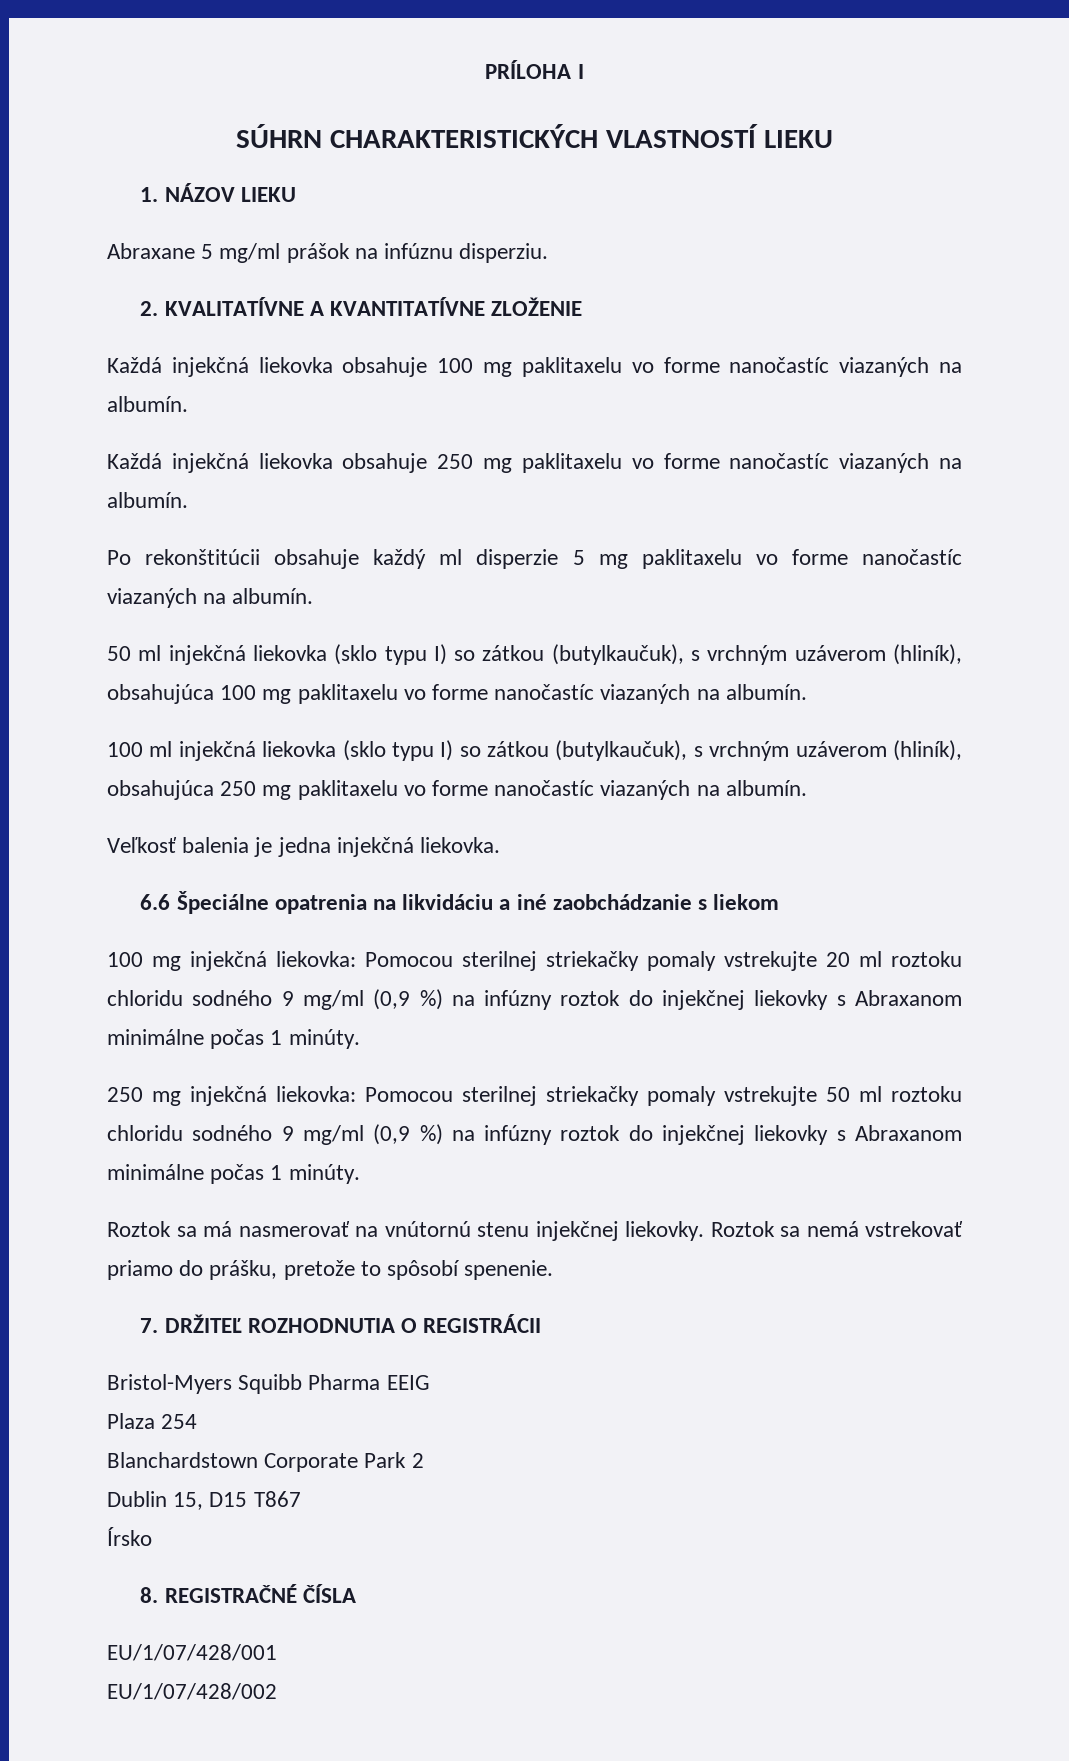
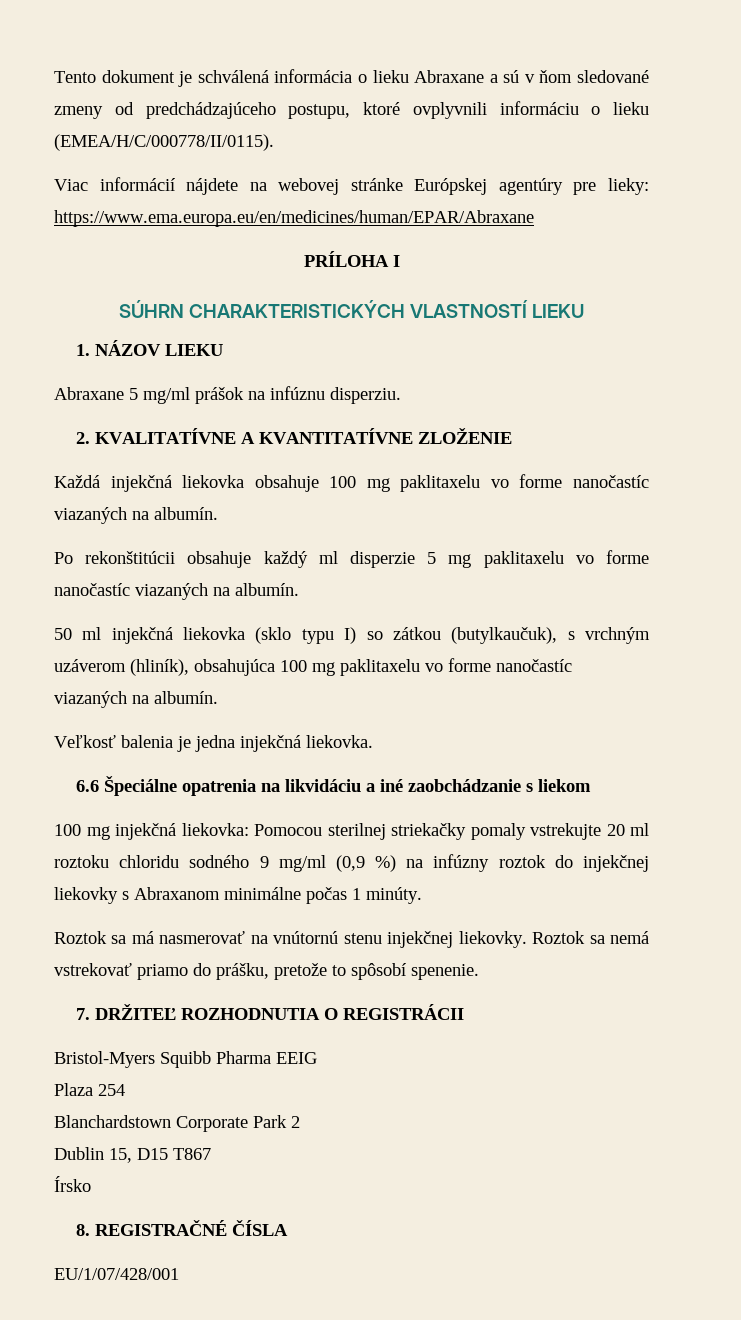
+ Tento dokument je schválená informácia o lieku Abraxane a sú v ňom sledované zmeny od predchádzajúceho postupu, ktoré ovplyvnili informáciu o lieku (EMEA/H/C/000778/II/0115).
+ Viac informácií nájdete na webovej stránke Európskej agentúry pre lieky: https://www.ema.europa.eu/en/medicines/human/EPAR/Abraxane
- Každá injekčná liekovka obsahuje 250 mg paklitaxelu vo forme nanočastíc viazaných na albumín.
- 100 ml injekčná liekovka (sklo typu I) so zátkou (butylkaučuk), s vrchným uzáverom (hliník), obsahujúca 250 mg paklitaxelu vo forme nanočastíc viazaných na albumín.
- 250 mg injekčná liekovka: Pomocou sterilnej striekačky pomaly vstrekujte 50 ml roztoku chloridu sodného 9 mg/ml (0,9 %) na infúzny roztok do injekčnej liekovky s Abraxanom minimálne počas 1 minúty.
- EU/1/07/428/002

